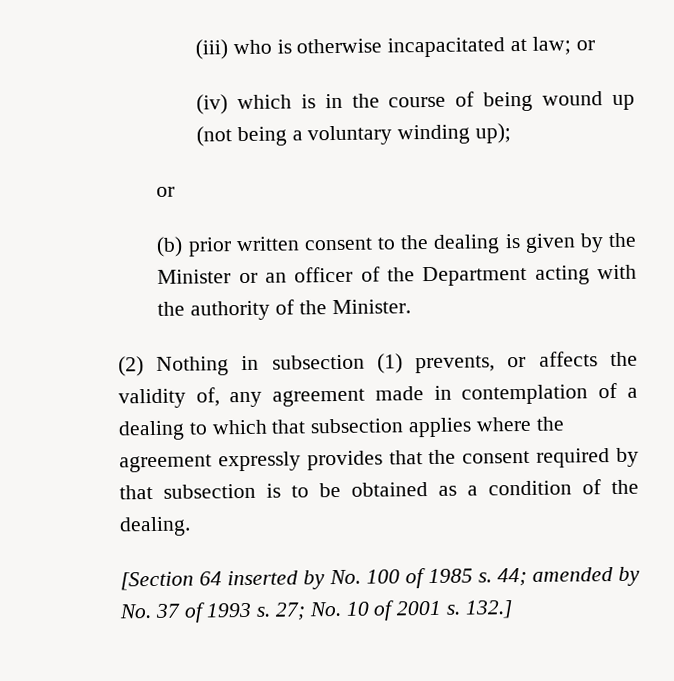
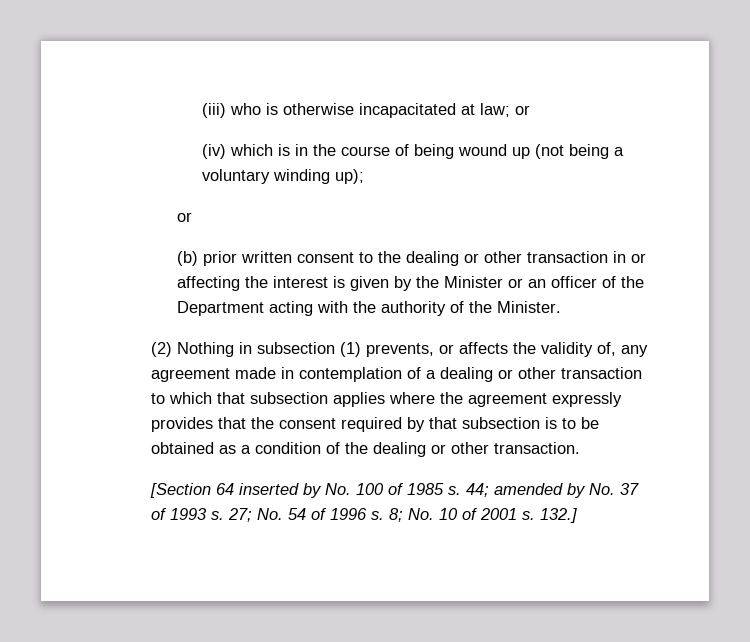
- (b) prior written consent to the dealing is given by the Minister or an officer of the Department acting with the authority of the Minister.
+ (b) prior written consent to the dealing or other transaction in or affecting the interest is given by the Minister or an officer of the Department acting with the authority of the Minister.
- (2) Nothing in subsection (1) prevents, or affects the validity of, any agreement made in contemplation of a dealing to which that subsection applies where the agreement expressly provides that the consent required by that subsection is to be obtained as a condition of the dealing.
+ (2) Nothing in subsection (1) prevents, or affects the validity of, any agreement made in contemplation of a dealing or other transaction to which that subsection applies where the agreement expressly provides that the consent required by that subsection is to be obtained as a condition of the dealing or other transaction.
- 27; No. 10 of 2001 s.
+ 27; No. 54 of 1996 s. 8; No. 10 of 2001 s.

